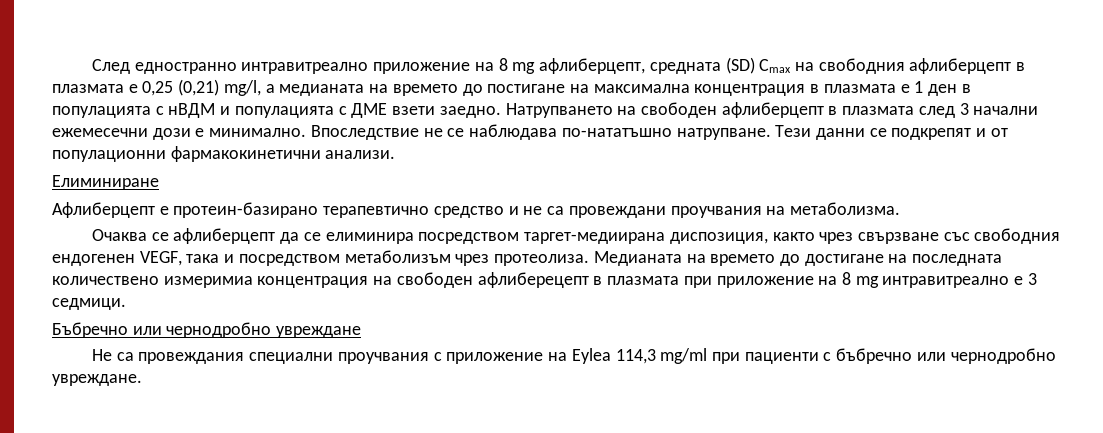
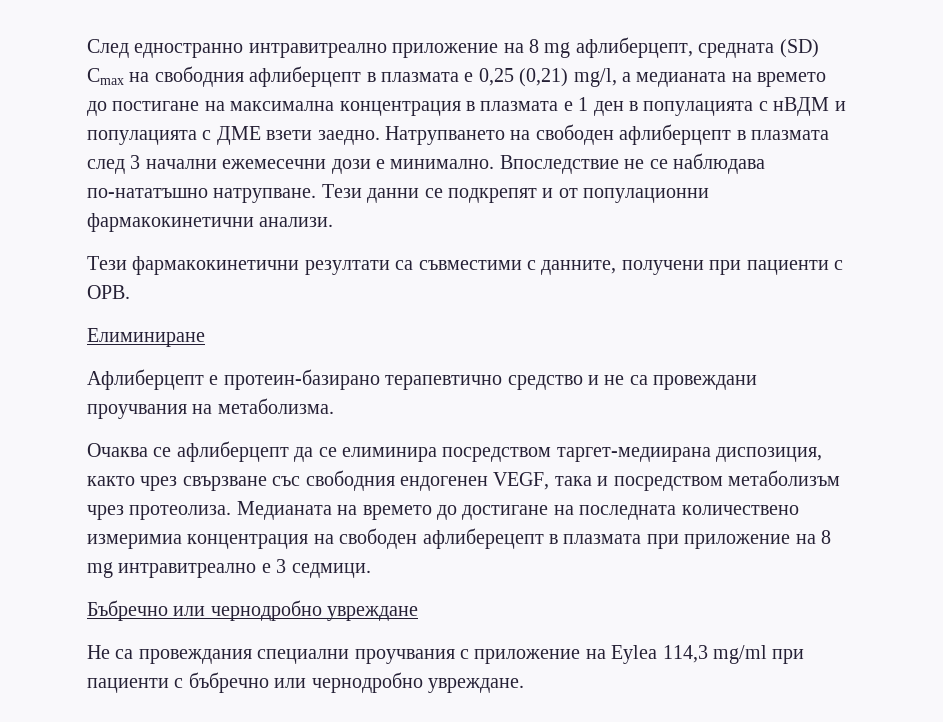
+ Тези фармакокинетични резултати са съвместими с данните, получени при пациенти с ОРВ.

